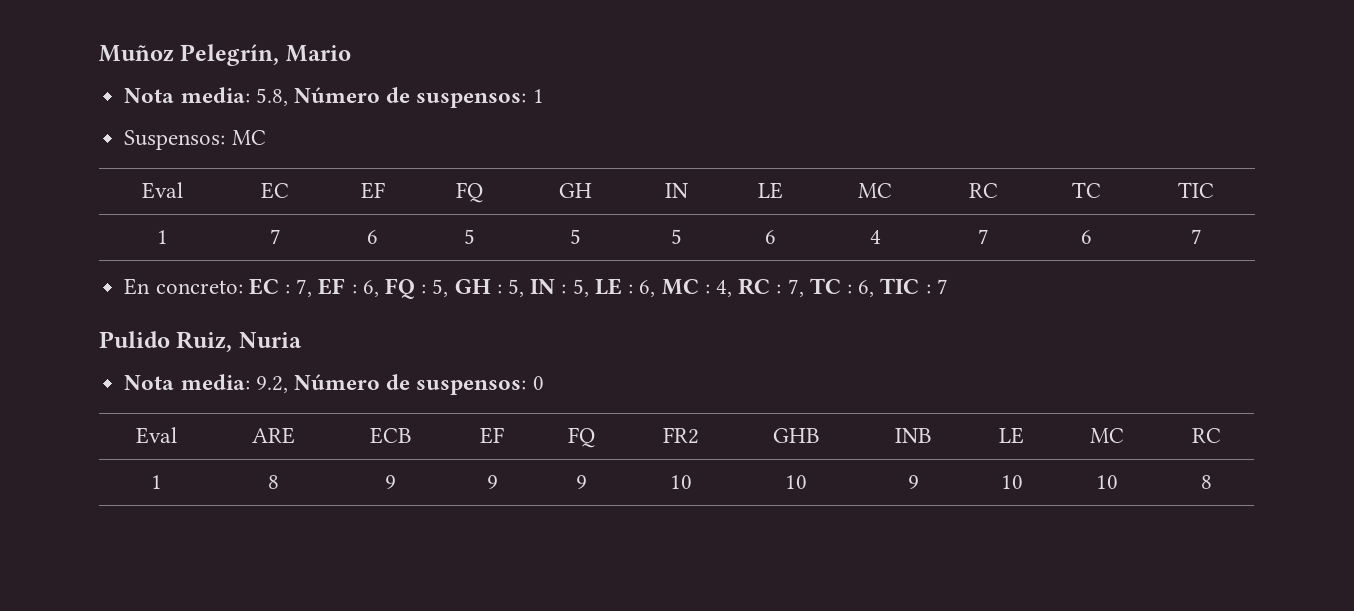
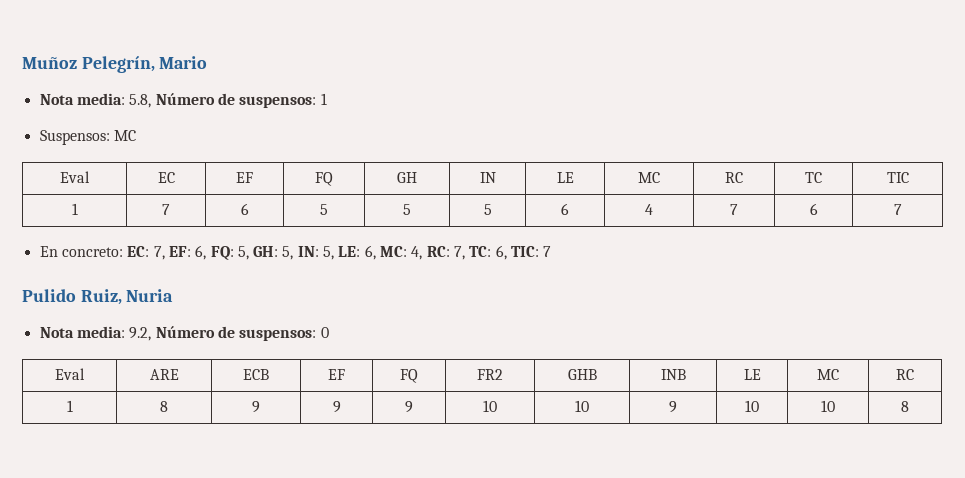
- En concreto: EC : 7, EF : 6, FQ : 5, GH : 5, IN : 5, LE : 6, MC : 4, RC : 7, TC : 6, TIC : 7
+ En concreto: EC: 7, EF: 6, FQ: 5, GH: 5, IN: 5, LE: 6, MC: 4, RC: 7, TC: 6, TIC: 7

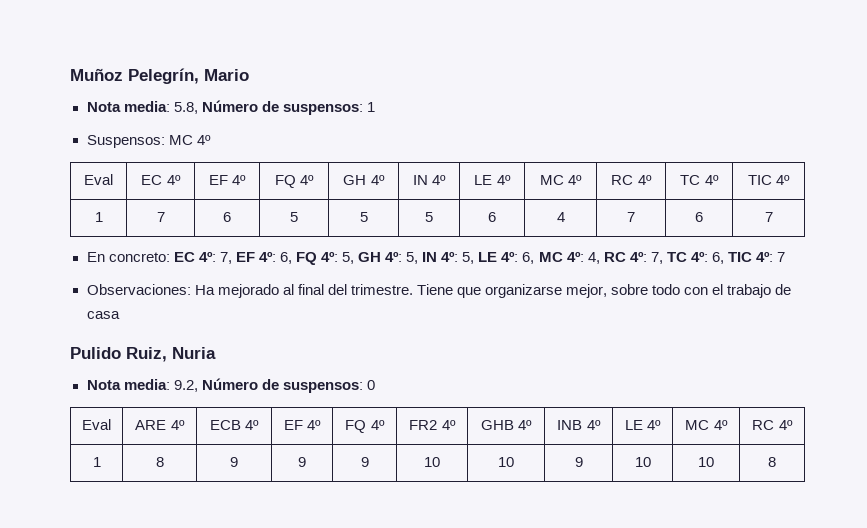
- Suspensos: MC
+ Suspensos: MC 4º
- Eval | EC | EF | FQ | GH | IN | LE | MC | RC | TC | TIC
+ Eval | EC 4º | EF 4º | FQ 4º | GH 4º | IN 4º | LE 4º | MC 4º | RC 4º | TC 4º | TIC 4º
- En concreto: EC: 7, EF: 6, FQ: 5, GH: 5, IN: 5, LE: 6, MC: 4, RC: 7, TC: 6, TIC: 7
+ En concreto: EC 4º: 7, EF 4º: 6, FQ 4º: 5, GH 4º: 5, IN 4º: 5, LE 4º: 6, MC 4º: 4, RC 4º: 7, TC 4º: 6, TIC 4º: 7
+ Observaciones: Ha mejorado al final del trimestre. Tiene que organizarse mejor, sobre todo con el trabajo de casa
- Eval | ARE | ECB | EF | FQ | FR2 | GHB | INB | LE | MC | RC
+ Eval | ARE 4º | ECB 4º | EF 4º | FQ 4º | FR2 4º | GHB 4º | INB 4º | LE 4º | MC 4º | RC 4º

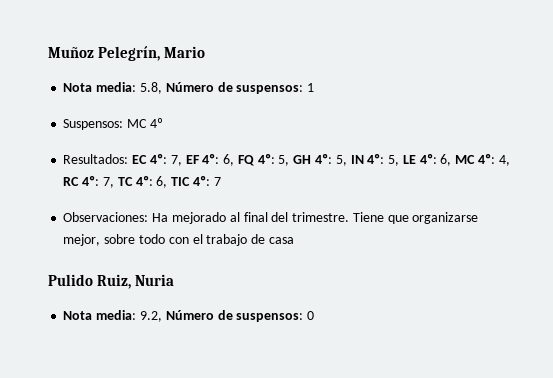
- Eval | EC 4º | EF 4º | FQ 4º | GH 4º | IN 4º | LE 4º | MC 4º | RC 4º | TC 4º | TIC 4º
- 1 | 7 | 6 | 5 | 5 | 5 | 6 | 4 | 7 | 6 | 7
- En concreto: EC 4º: 7, EF 4º: 6, FQ 4º: 5, GH 4º: 5, IN 4º: 5, LE 4º: 6, MC 4º: 4, RC 4º: 7, TC 4º: 6, TIC 4º: 7
+ Resultados: EC 4º: 7, EF 4º: 6, FQ 4º: 5, GH 4º: 5, IN 4º: 5, LE 4º: 6, MC 4º: 4, RC 4º: 7, TC 4º: 6, TIC 4º: 7
- Eval | ARE 4º | ECB 4º | EF 4º | FQ 4º | FR2 4º | GHB 4º | INB 4º | LE 4º | MC 4º | RC 4º
- 1 | 8 | 9 | 9 | 9 | 10 | 10 | 9 | 10 | 10 | 8

